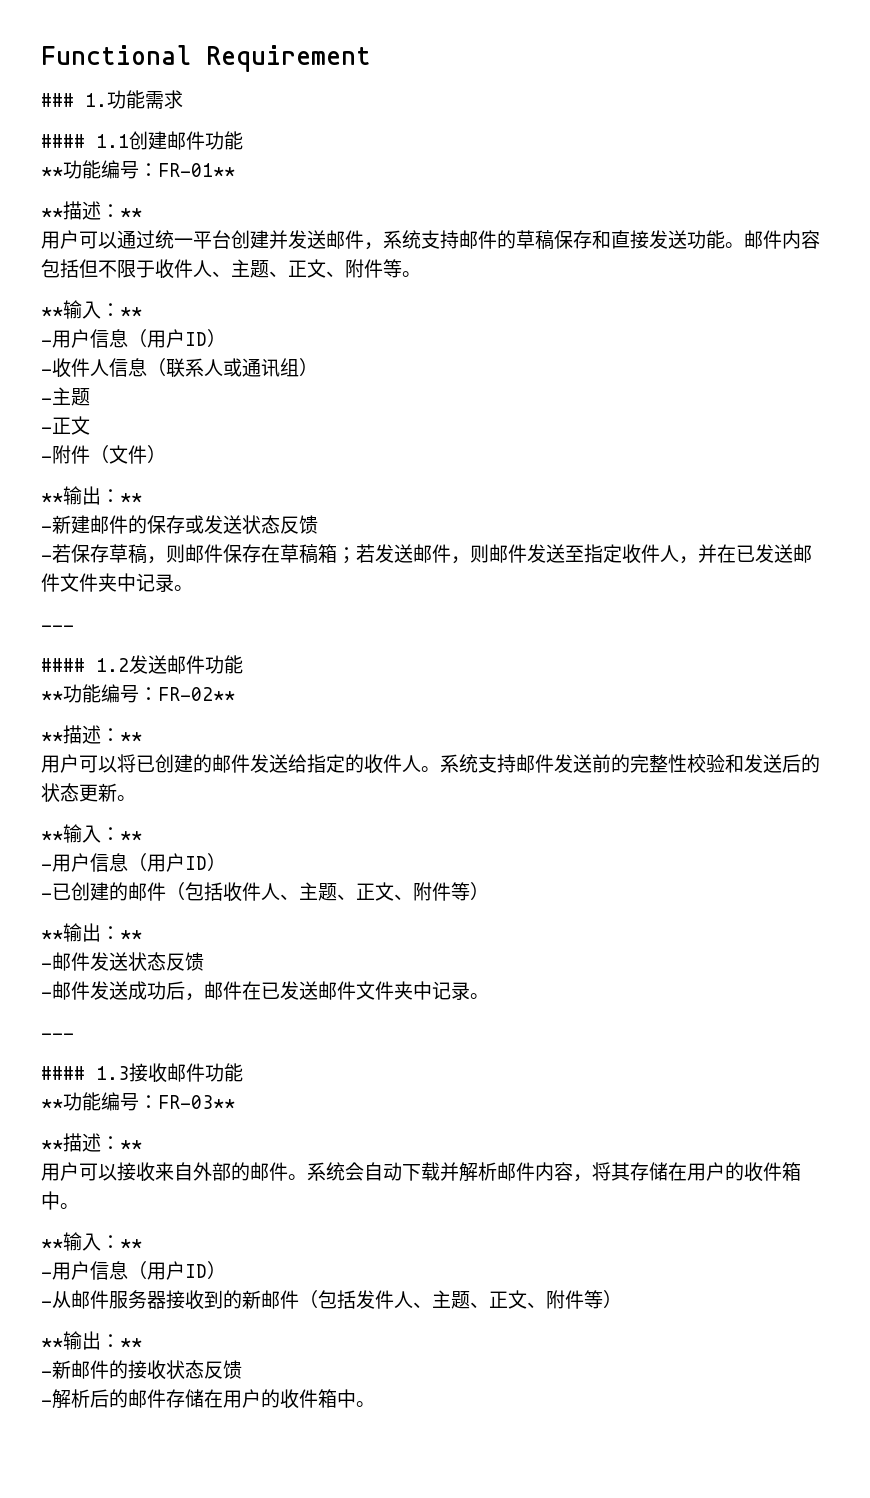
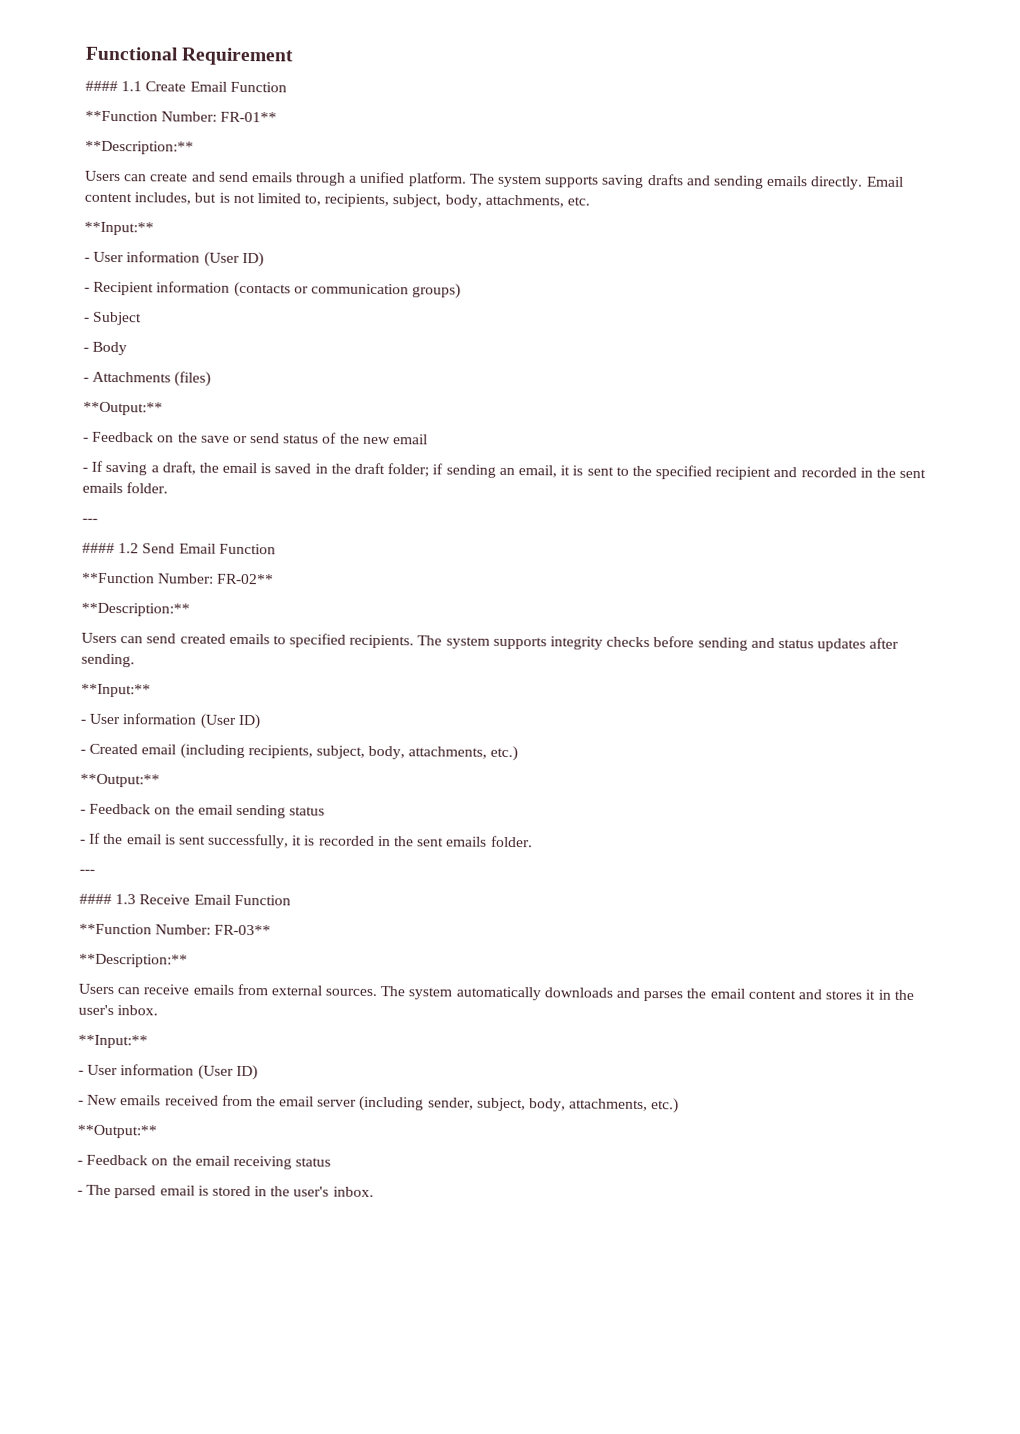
- ### 1.功能需求
- #### 1.1创建邮件功能
- **功能编号：FR-01**
- **描述：**
- 用户可以通过统一平台创建并发送邮件，系统支持邮件的草稿保存和直接发送功能。邮件内容包括但不限于收件人、主题、正文、附件等。
- **输入：**
- -用户信息（用户ID）
- -收件人信息（联系人或通讯组）
- -主题
- -正文
- -附件（文件）
- **输出：**
- -新建邮件的保存或发送状态反馈
- -若保存草稿，则邮件保存在草稿箱；若发送邮件，则邮件发送至指定收件人，并在已发送邮件文件夹中记录。
+ #### 1.1 Create Email Function
+ **Function Number: FR-01**
+ **Description:**
+ Users can create and send emails through a unified platform. The system supports saving drafts and sending emails directly. Email content includes, but is not limited to, recipients, subject, body, attachments, etc.
+ **Input:**
+ - User information (User ID)
+ - Recipient information (contacts or communication groups)
+ - Subject
+ - Body
+ - Attachments (files)
+ **Output:**
+ - Feedback on the save or send status of the new email
+ - If saving a draft, the email is saved in the draft folder; if sending an email, it is sent to the specified recipient and recorded in the sent emails folder.
  ---
- #### 1.2发送邮件功能
- **功能编号：FR-02**
- **描述：**
- 用户可以将已创建的邮件发送给指定的收件人。系统支持邮件发送前的完整性校验和发送后的状态更新。
- **输入：**
- -用户信息（用户ID）
- -已创建的邮件（包括收件人、主题、正文、附件等）
- **输出：**
- -邮件发送状态反馈
- -邮件发送成功后，邮件在已发送邮件文件夹中记录。
+ #### 1.2 Send Email Function
+ **Function Number: FR-02**
+ **Description:**
+ Users can send created emails to specified recipients. The system supports integrity checks before sending and status updates after sending.
+ **Input:**
+ - User information (User ID)
+ - Created email (including recipients, subject, body, attachments, etc.)
+ **Output:**
+ - Feedback on the email sending status
+ - If the email is sent successfully, it is recorded in the sent emails folder.
  ---
- #### 1.3接收邮件功能
- **功能编号：FR-03**
- **描述：**
- 用户可以接收来自外部的邮件。系统会自动下载并解析邮件内容，将其存储在用户的收件箱中。
- **输入：**
- -用户信息（用户ID）
- -从邮件服务器接收到的新邮件（包括发件人、主题、正文、附件等）
- **输出：**
- -新邮件的接收状态反馈
- -解析后的邮件存储在用户的收件箱中。
+ #### 1.3 Receive Email Function
+ **Function Number: FR-03**
+ **Description:**
+ Users can receive emails from external sources. The system automatically downloads and parses the email content and stores it in the user's inbox.
+ **Input:**
+ - User information (User ID)
+ - New emails received from the email server (including sender, subject, body, attachments, etc.)
+ **Output:**
+ - Feedback on the email receiving status
+ - The parsed email is stored in the user's inbox.

